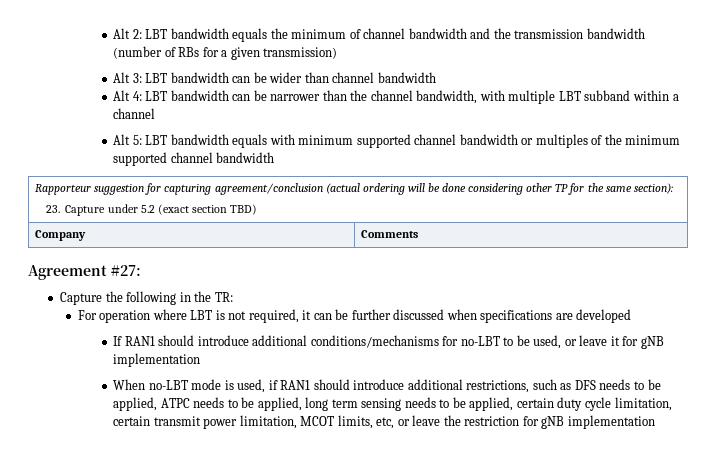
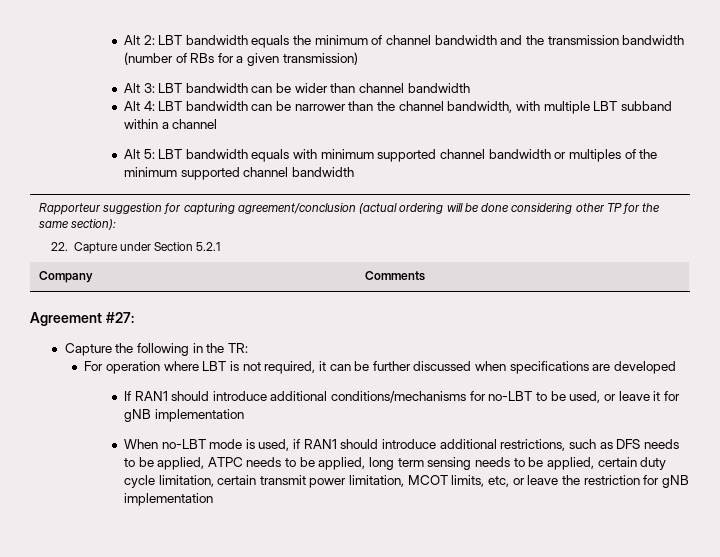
  Rapporteur suggestion for capturing agreement/conclusion (actual ordering will be done considering other TP for the same section):
- 23. Capture under 5.2 (exact section TBD)
+ 22. Capture under Section 5.2.1

